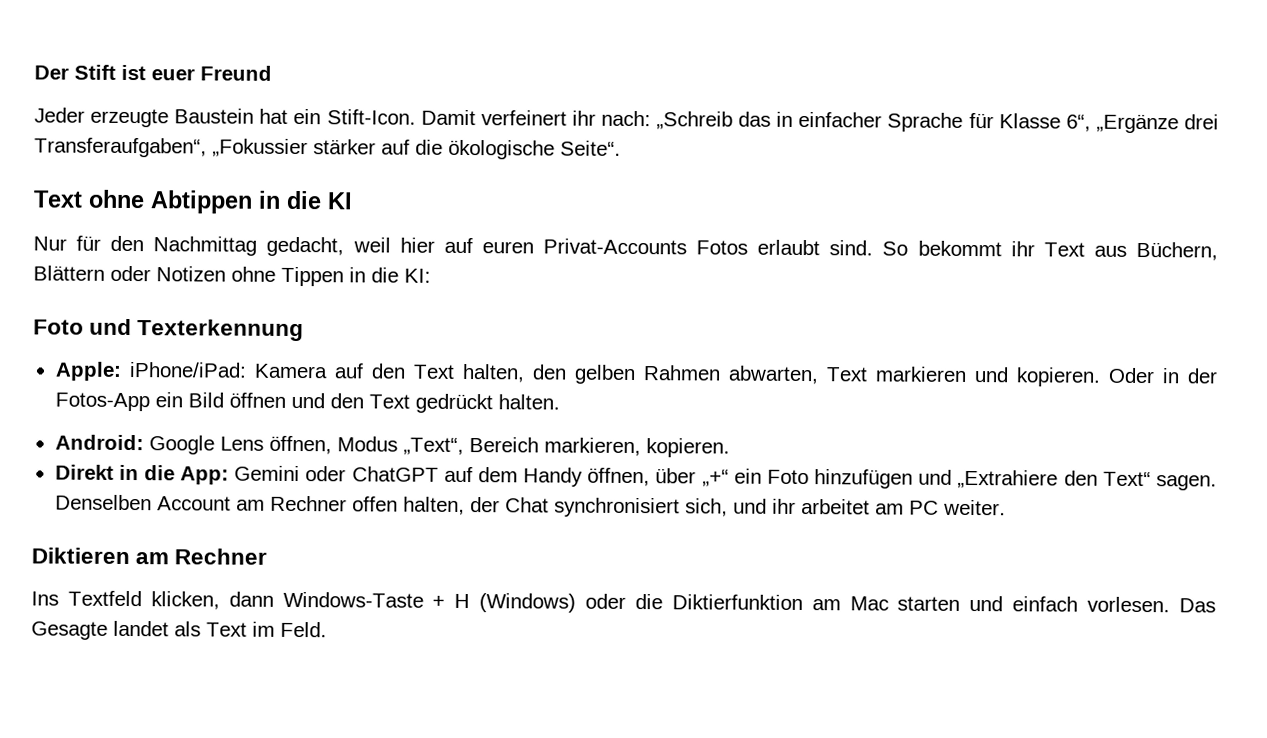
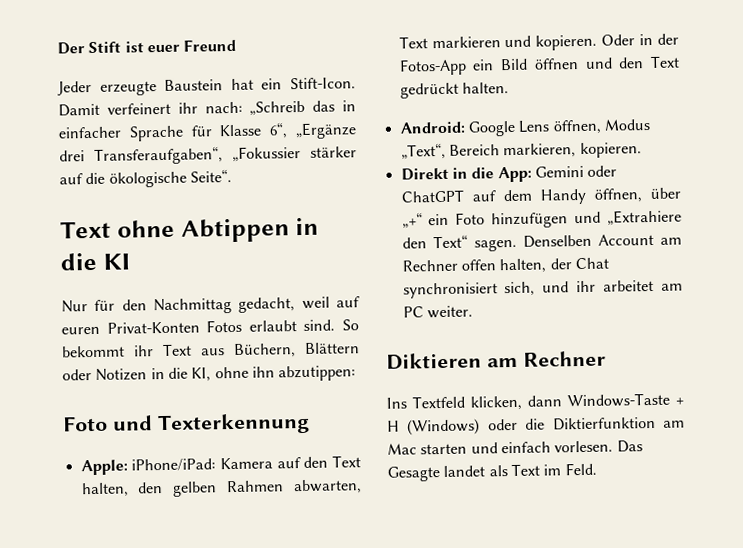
- Nur für den Nachmittag gedacht, weil hier auf euren Privat-Accounts Fotos erlaubt sind.
+ Nur für den Nachmittag gedacht, weil auf euren Privat-Konten Fotos erlaubt sind.
- So bekommt ihr Text aus Büchern, Blättern oder Notizen ohne Tippen in die KI:
+ So bekommt ihr Text aus Büchern, Blättern oder Notizen in die KI, ohne ihn abzutippen:

